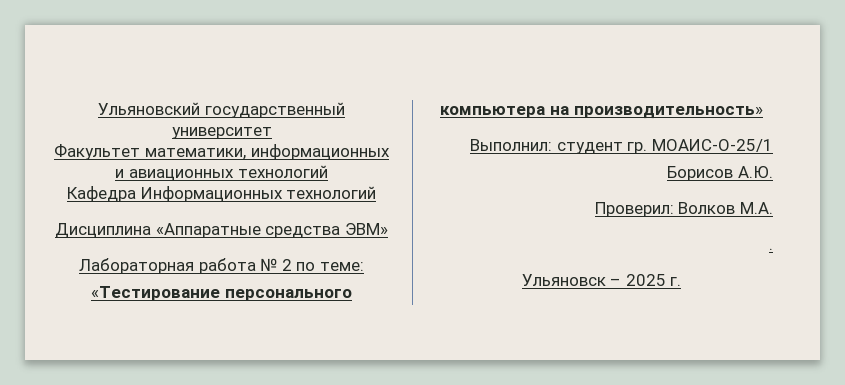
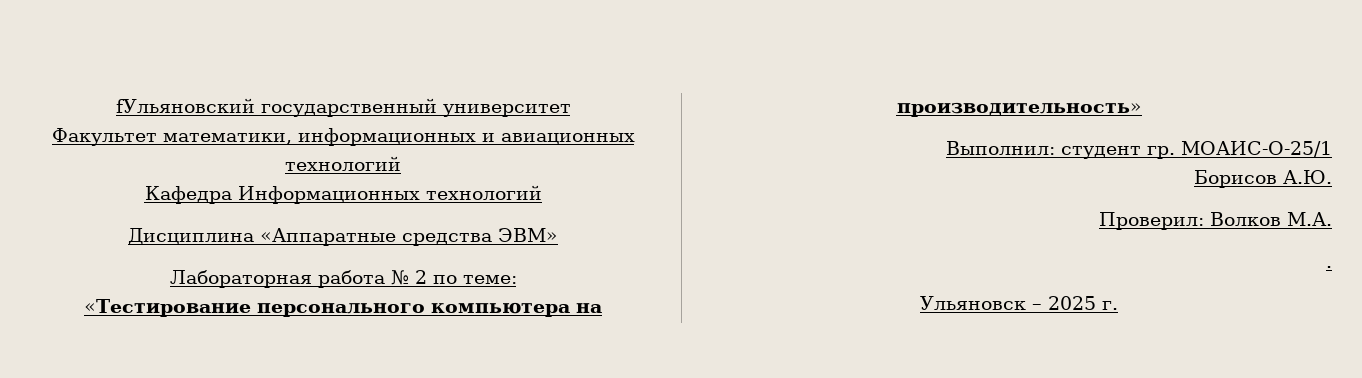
- Ульяновский государственный университет
+ fУльяновский государственный университет

